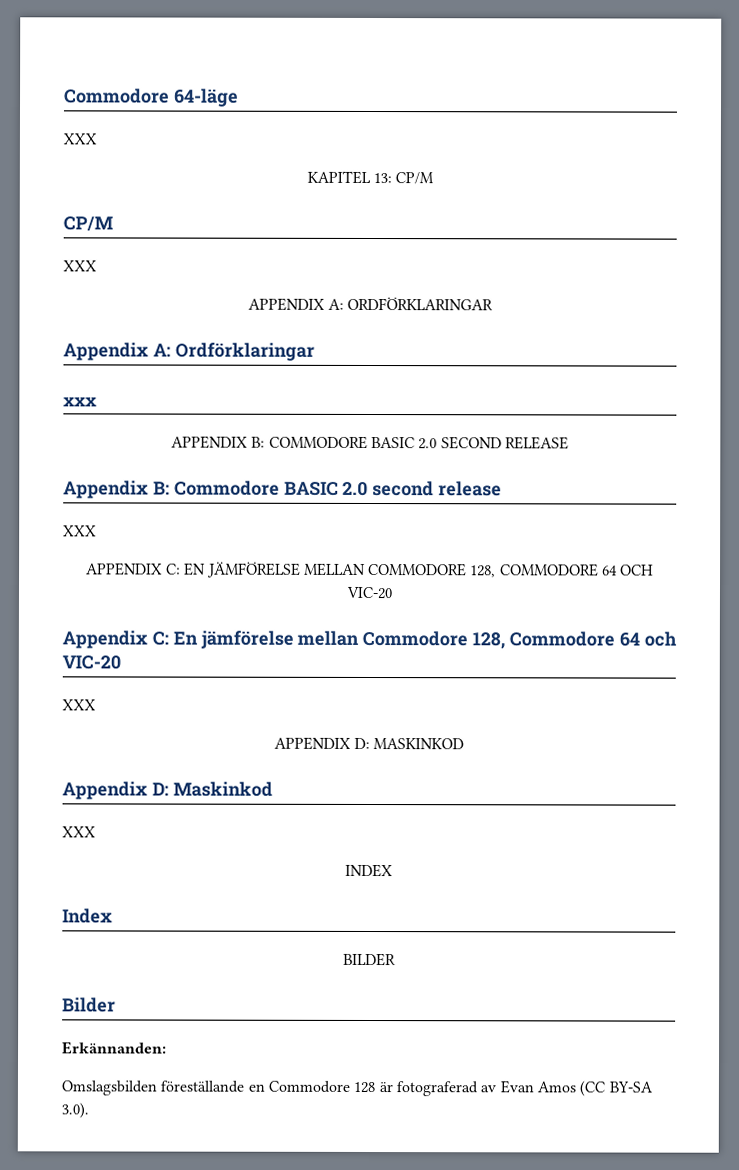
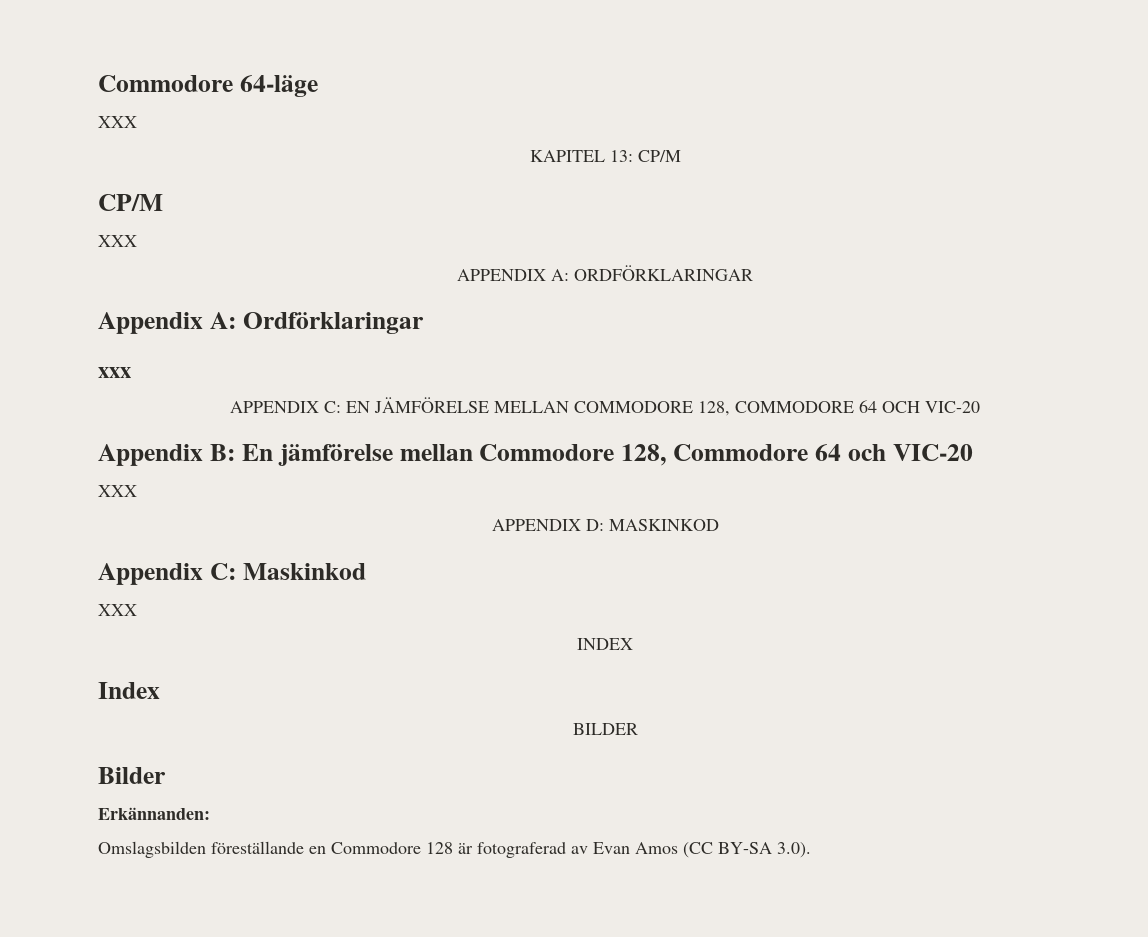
- APPENDIX B: COMMODORE BASIC 2.0 SECOND RELEASE
- Appendix B: Commodore BASIC 2.0 second release
- XXX
- Appendix C: En jämförelse mellan Commodore 128, Commodore 64 och VIC-20
+ Appendix B: En jämförelse mellan Commodore 128, Commodore 64 och VIC-20
- Appendix D: Maskinkod
+ Appendix C: Maskinkod

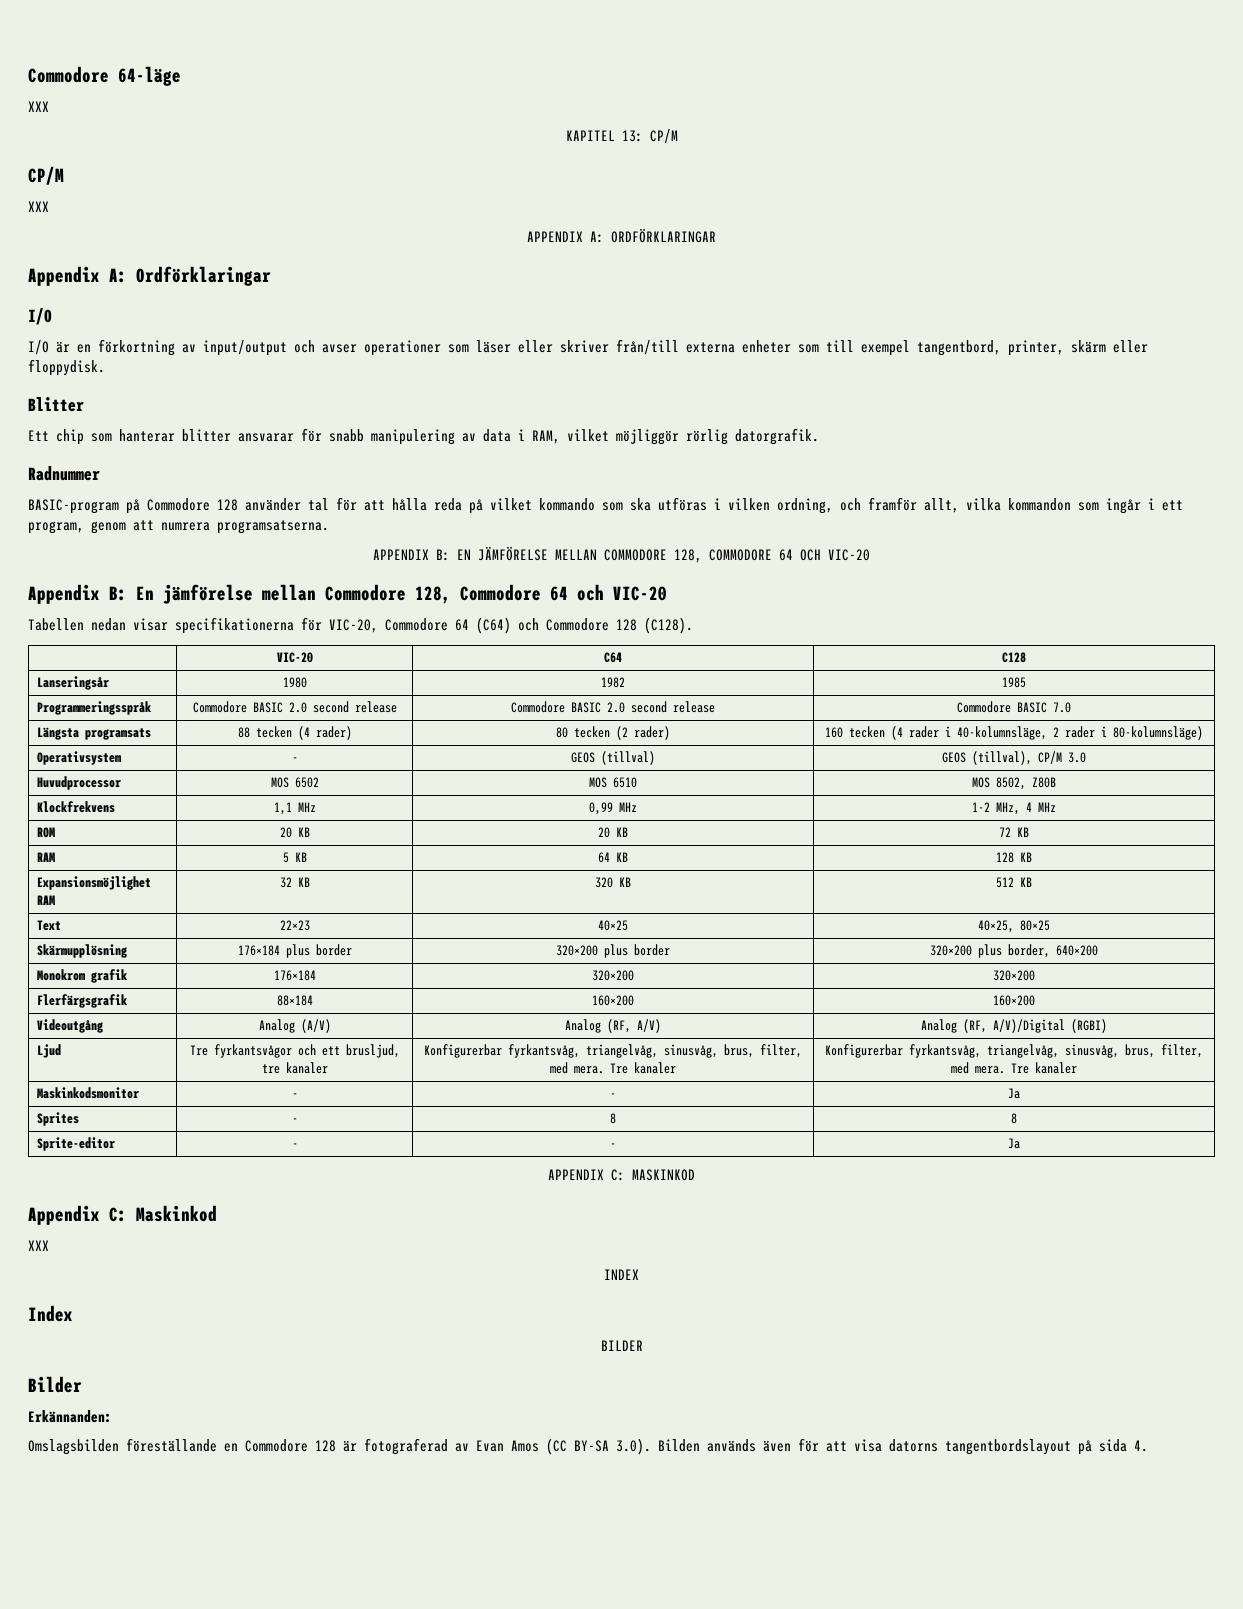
  Appendix A: Ordförklaringar
- xxx
- APPENDIX C: EN JÄMFÖRELSE MELLAN COMMODORE 128, COMMODORE 64 OCH VIC-20
+ I/O
+ I/O är en förkortning av input/output och avser operationer som läser eller skriver från/till externa enheter som till exempel tangentbord, printer, skärm eller floppydisk.
+ Blitter
+ Ett chip som hanterar blitter ansvarar för snabb manipulering av data i RAM, vilket möjliggör rörlig datorgrafik.
+ Radnummer
+ BASIC-program på Commodore 128 använder tal för att hålla reda på vilket kommando som ska utföras i vilken ordning, och framför allt, vilka kommandon som ingår i ett program, genom att numrera programsatserna.
+ APPENDIX B: EN JÄMFÖRELSE MELLAN COMMODORE 128, COMMODORE 64 OCH VIC-20
  Appendix B: En jämförelse mellan Commodore 128, Commodore 64 och VIC-20
- XXX
- APPENDIX D: MASKINKOD
+ Tabellen nedan visar specifikationerna för VIC-20, Commodore 64 (C64) och Commodore 128 (C128).
+ | VIC-20 | C64 | C128
+ Lanseringsår | 1980 | 1982 | 1985
+ Programmeringsspråk | Commodore BASIC 2.0 second release | Commodore BASIC 2.0 second release | Commodore BASIC 7.0
+ Längsta programsats | 88 tecken (4 rader) | 80 tecken (2 rader) | 160 tecken (4 rader i 40-kolumnsläge, 2 rader i 80-kolumnsläge)
+ Operativsystem | - | GEOS (tillval) | GEOS (tillval), CP/M 3.0
+ Huvudprocessor | MOS 6502 | MOS 6510 | MOS 8502, Z80B
+ Klockfrekvens | 1,1 MHz | 0,99 MHz | 1-2 MHz, 4 MHz
+ ROM | 20 KB | 20 KB | 72 KB
+ RAM | 5 KB | 64 KB | 128 KB
+ Expansionsmöjlighet RAM | 32 KB | 320 KB | 512 KB
+ Text | 22×23 | 40×25 | 40×25, 80×25
+ Skärmupplösning | 176×184 plus border | 320×200 plus border | 320×200 plus border, 640×200
+ Monokrom grafik | 176×184 | 320×200 | 320×200
+ Flerfärgsgrafik | 88×184 | 160×200 | 160×200
+ Videoutgång | Analog (A/V) | Analog (RF, A/V) | Analog (RF, A/V)/Digital (RGBI)
+ Ljud | Tre fyrkantsvågor och ett brusljud, tre kanaler | Konfigurerbar fyrkantsvåg, triangelvåg, sinusvåg, brus, filter, med mera. Tre kanaler | Konfigurerbar fyrkantsvåg, triangelvåg, sinusvåg, brus, filter, med mera. Tre kanaler
+ Maskinkodsmonitor | - | - | Ja
+ Sprites | - | 8 | 8
+ Sprite-editor | - | - | Ja
+ APPENDIX C: MASKINKOD
- Omslagsbilden föreställande en Commodore 128 är fotograferad av Evan Amos (CC BY-SA 3.0).
+ Omslagsbilden föreställande en Commodore 128 är fotograferad av Evan Amos (CC BY-SA 3.0). Bilden används även för att visa datorns tangentbordslayout på sida 4.

